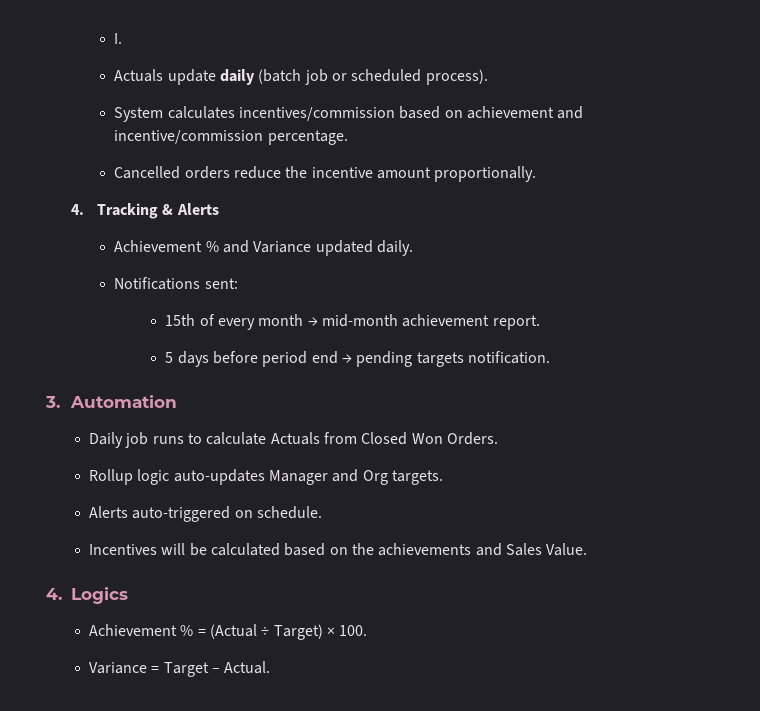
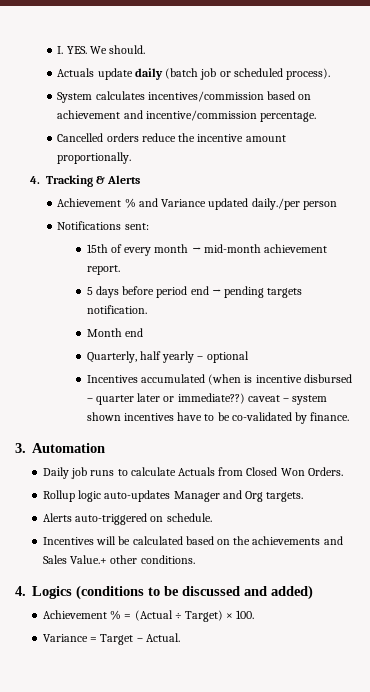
- I.
+ I. YES. We should.
- Achievement % and Variance updated daily.
+ Achievement % and Variance updated daily./per person
+ Month end
+ Quarterly, half yearly – optional
+ Incentives accumulated (when is incentive disbursed – quarter later or immediate??) caveat – system shown incentives have to be co-validated by finance.
- Incentives will be calculated based on the achievements and Sales Value.
+ Incentives will be calculated based on the achievements and Sales Value.+ other conditions.
- 4. Logics
+ 4. Logics (conditions to be discussed and added)

